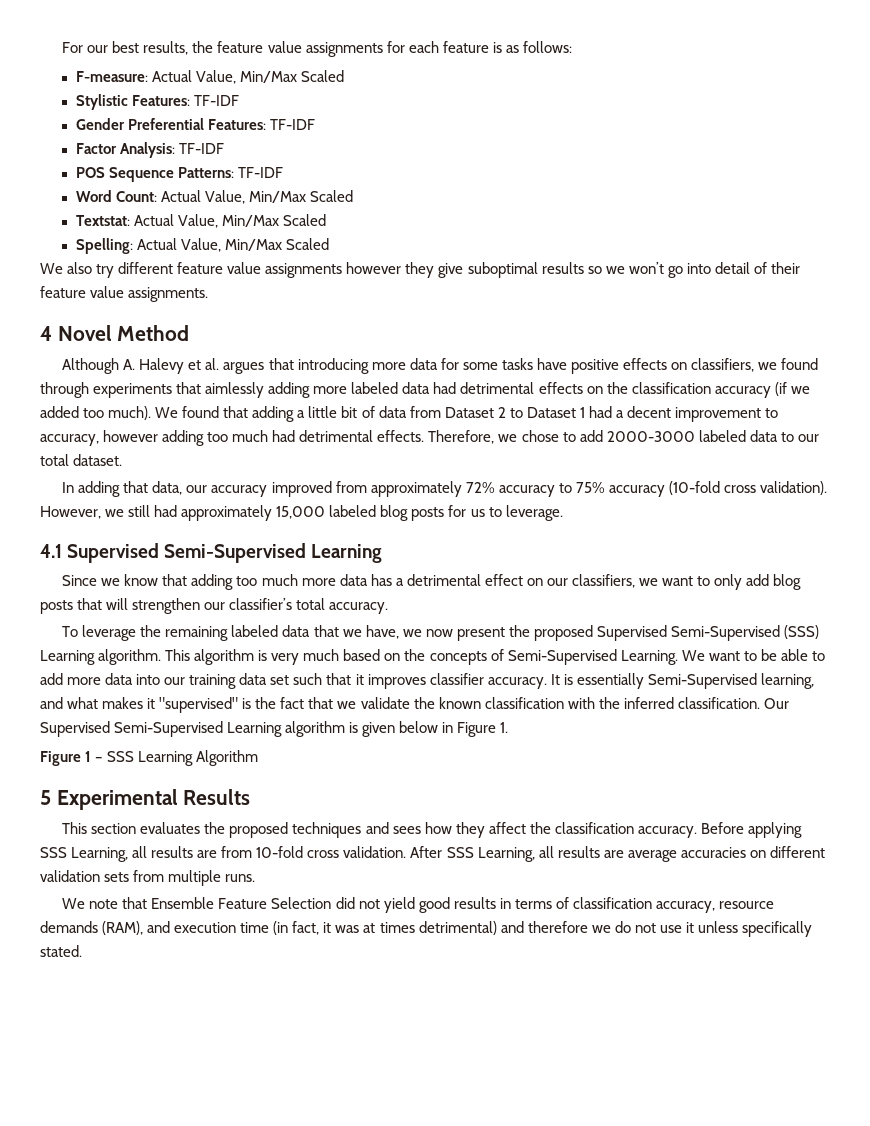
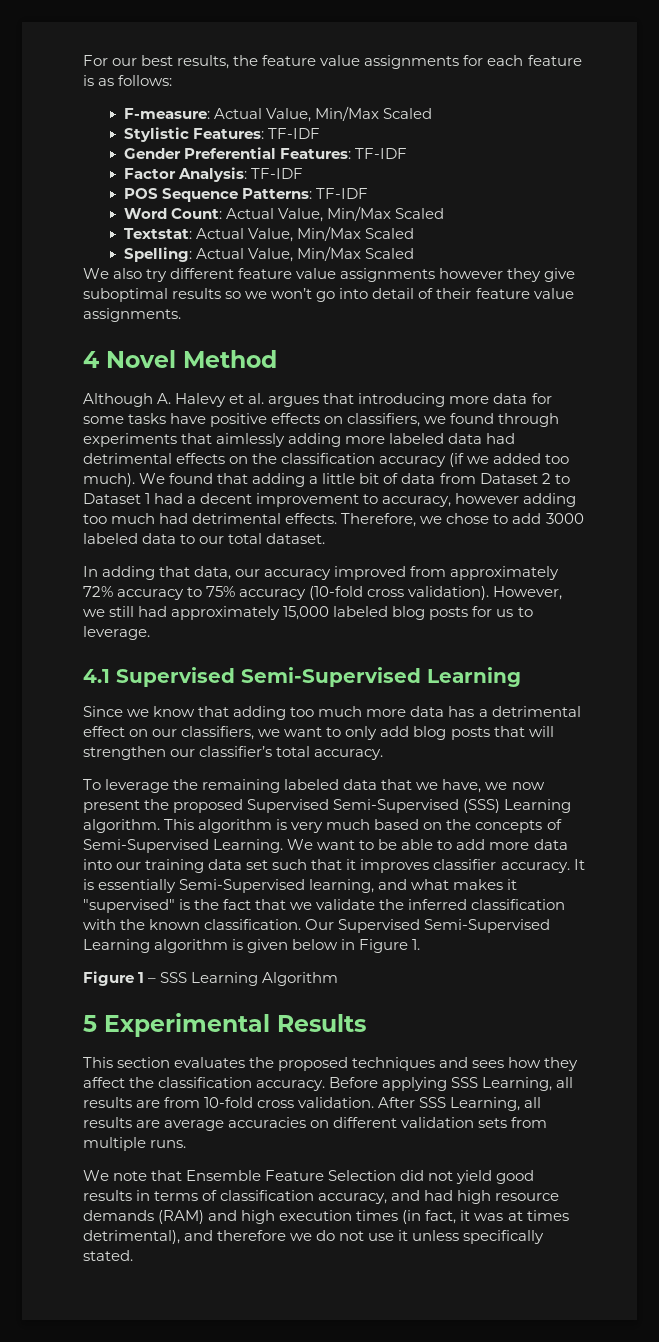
- Therefore, we chose to add 2000-3000 labeled data to our total dataset.
+ Therefore, we chose to add 3000 labeled data to our total dataset.
- It is essentially Semi-Supervised learning, and what makes it "supervised" is the fact that we validate the known classification with the inferred classification.
+ It is essentially Semi-Supervised learning, and what makes it "supervised" is the fact that we validate the inferred classification with the known classification.
- We note that Ensemble Feature Selection did not yield good results in terms of classification accuracy, resource demands (RAM), and execution time (in fact, it was at times detrimental) and therefore we do not use it unless specifically stated.
+ We note that Ensemble Feature Selection did not yield good results in terms of classification accuracy, and had high resource demands (RAM) and high execution times (in fact, it was at times detrimental), and therefore we do not use it unless specifically stated.

